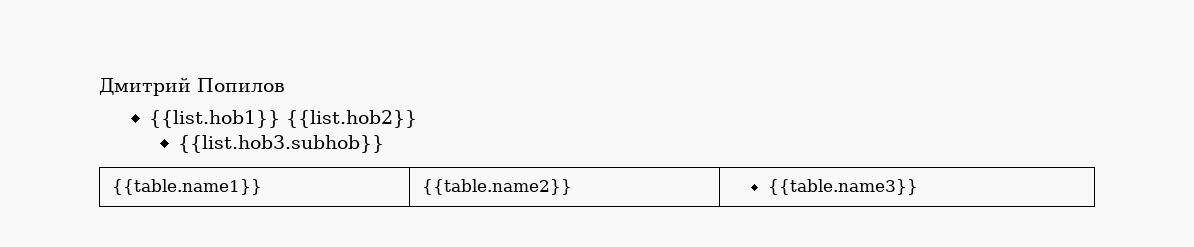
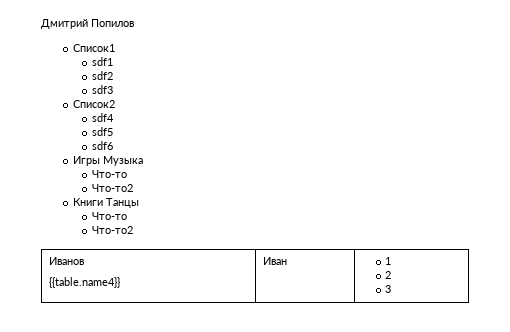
- {{list.hob1}} {{list.hob2}}
- {{list.hob3.subhob}}
- {{table.name1}} | {{table.name2}} | {{table.name3}}
+ Список1
+ sdf1
+ sdf2
+ sdf3
+ Список2
+ sdf4
+ sdf5
+ sdf6
+ Игры Музыка
+ Что-то
+ Что-то2
+ Книги Танцы
+ Что-то
+ Что-то2
+ Иванов
+ {{table.name4}} | Иван | 1
+ 2
+ 3

